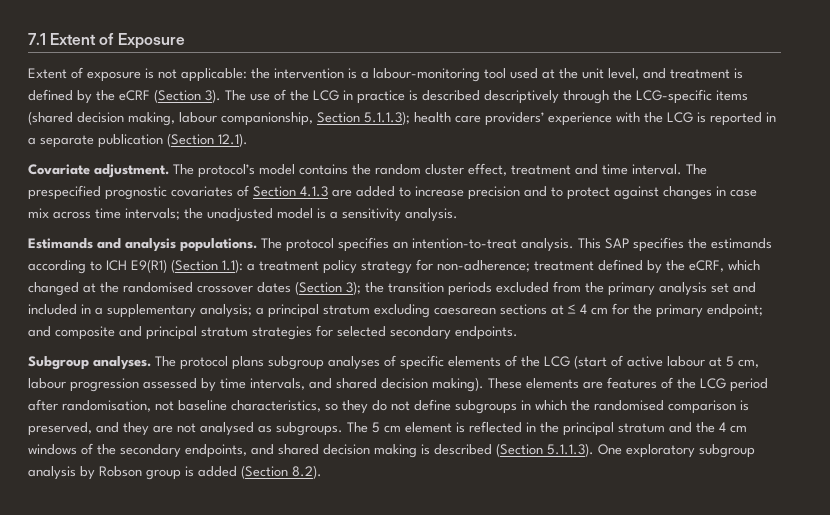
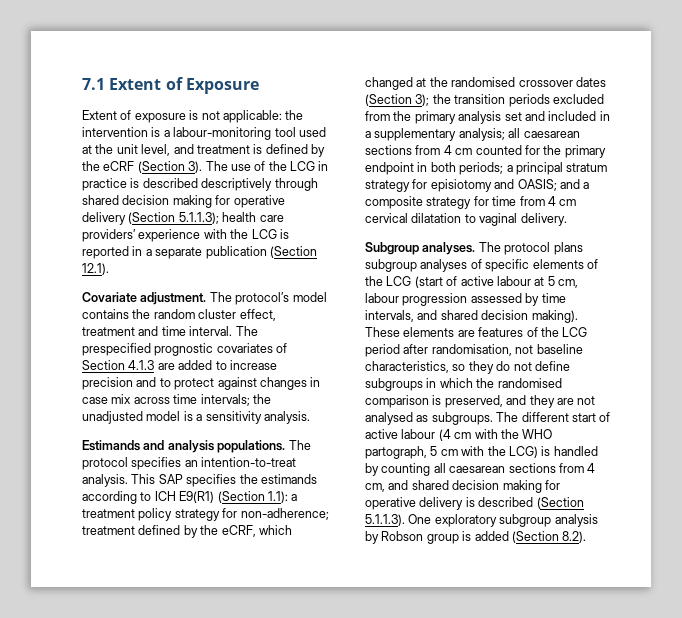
- The use of the LCG in practice is described descriptively through the LCG-specific items (shared decision making, labour companionship, Section 5.1.1.3); health care providers’ experience with the LCG is reported in a separate publication (Section 12.1).
+ The use of the LCG in practice is described descriptively through shared decision making for operative delivery (Section 5.1.1.3); health care providers’ experience with the LCG is reported in a separate publication (Section 12.1).
- This SAP specifies the estimands according to ICH E9(R1) (Section 1.1): a treatment policy strategy for non-adherence; treatment defined by the eCRF, which changed at the randomised crossover dates (Section 3); the transition periods excluded from the primary analysis set and included in a supplementary analysis; a principal stratum excluding caesarean sections at ≤ 4 cm for the primary endpoint; and composite and principal stratum strategies for selected secondary endpoints.
+ This SAP specifies the estimands according to ICH E9(R1) (Section 1.1): a treatment policy strategy for non-adherence; treatment defined by the eCRF, which changed at the randomised crossover dates (Section 3); the transition periods excluded from the primary analysis set and included in a supplementary analysis; all caesarean sections from 4 cm counted for the primary endpoint in both periods; a principal stratum strategy for episiotomy and OASIS; and a composite strategy for time from 4 cm cervical dilatation to vaginal delivery.
- The 5 cm element is reflected in the principal stratum and the 4 cm windows of the secondary endpoints, and shared decision making is described (Section 5.1.1.3). One exploratory subgroup analysis by Robson group is added (Section 8.2).
+ The different start of active labour (4 cm with the WHO partograph, 5 cm with the LCG) is handled by counting all caesarean sections from 4 cm, and shared decision making for operative delivery is described (Section 5.1.1.3). One exploratory subgroup analysis by Robson group is added (Section 8.2).

